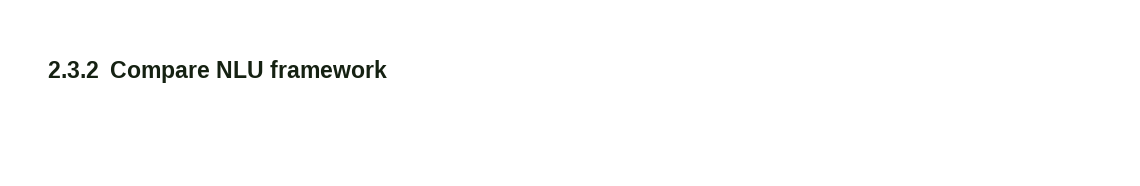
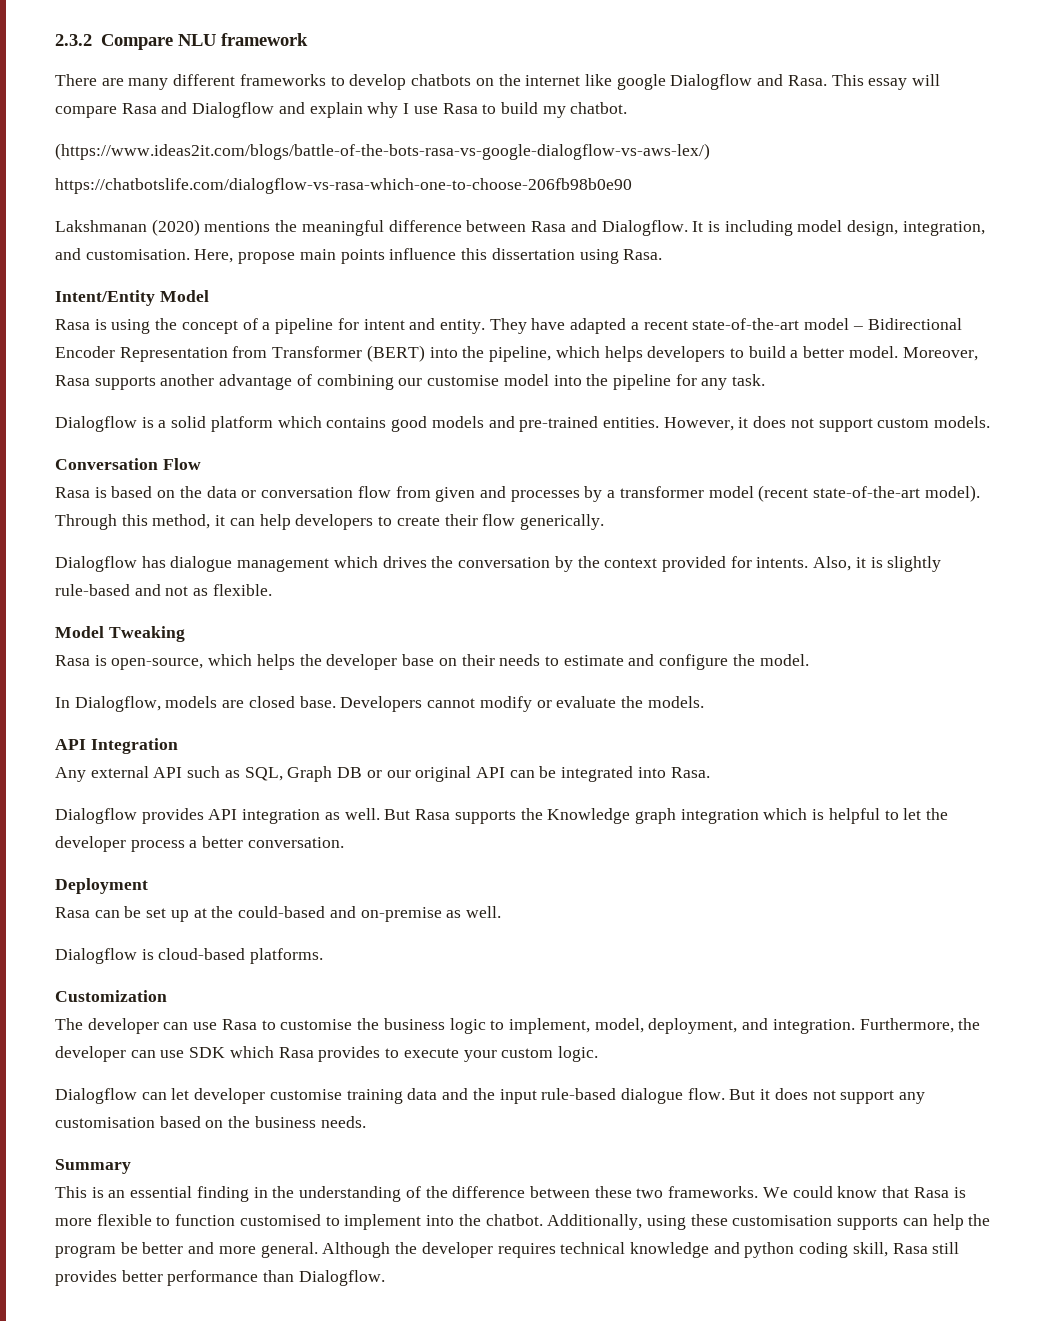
+ There are many different frameworks to develop chatbots on the internet like google Dialogflow and Rasa. This essay will compare Rasa and Dialogflow and explain why I use Rasa to build my chatbot.
+ (https://www.ideas2it.com/blogs/battle-of-the-bots-rasa-vs-google-dialogflow-vs-aws-lex/)
+ https://chatbotslife.com/dialogflow-vs-rasa-which-one-to-choose-206fb98b0e90
+ Lakshmanan (2020) mentions the meaningful difference between Rasa and Dialogflow. It is including model design, integration, and customisation. Here, propose main points influence this dissertation using Rasa.
+ Intent/Entity Model
+ Rasa is using the concept of a pipeline for intent and entity. They have adapted a recent state-of-the-art model – Bidirectional Encoder Representation from Transformer (BERT) into the pipeline, which helps developers to build a better model. Moreover, Rasa supports another advantage of combining our customise model into the pipeline for any task.
+ Dialogflow is a solid platform which contains good models and pre-trained entities. However, it does not support custom models.
+ Conversation Flow
+ Rasa is based on the data or conversation flow from given and processes by a transformer model (recent state-of-the-art model). Through this method, it can help developers to create their flow generically.
+ Dialogflow has dialogue management which drives the conversation by the context provided for intents. Also, it is slightly rule-based and not as flexible.
+ Model Tweaking
+ Rasa is open-source, which helps the developer base on their needs to estimate and configure the model.
+ In Dialogflow, models are closed base. Developers cannot modify or evaluate the models.
+ API Integration
+ Any external API such as SQL, Graph DB or our original API can be integrated into Rasa.
+ Dialogflow provides API integration as well. But Rasa supports the Knowledge graph integration which is helpful to let the developer process a better conversation.
+ Deployment
+ Rasa can be set up at the could-based and on-premise as well.
+ Dialogflow is cloud-based platforms.
+ Customization
+ The developer can use Rasa to customise the business logic to implement, model, deployment, and integration. Furthermore, the developer can use SDK which Rasa provides to execute your custom logic.
+ Dialogflow can let developer customise training data and the input rule-based dialogue flow. But it does not support any customisation based on the business needs.
+ Summary
+ This is an essential finding in the understanding of the difference between these two frameworks. We could know that Rasa is more flexible to function customised to implement into the chatbot. Additionally, using these customisation supports can help the program be better and more general. Although the developer requires technical knowledge and python coding skill, Rasa still provides better performance than Dialogflow.

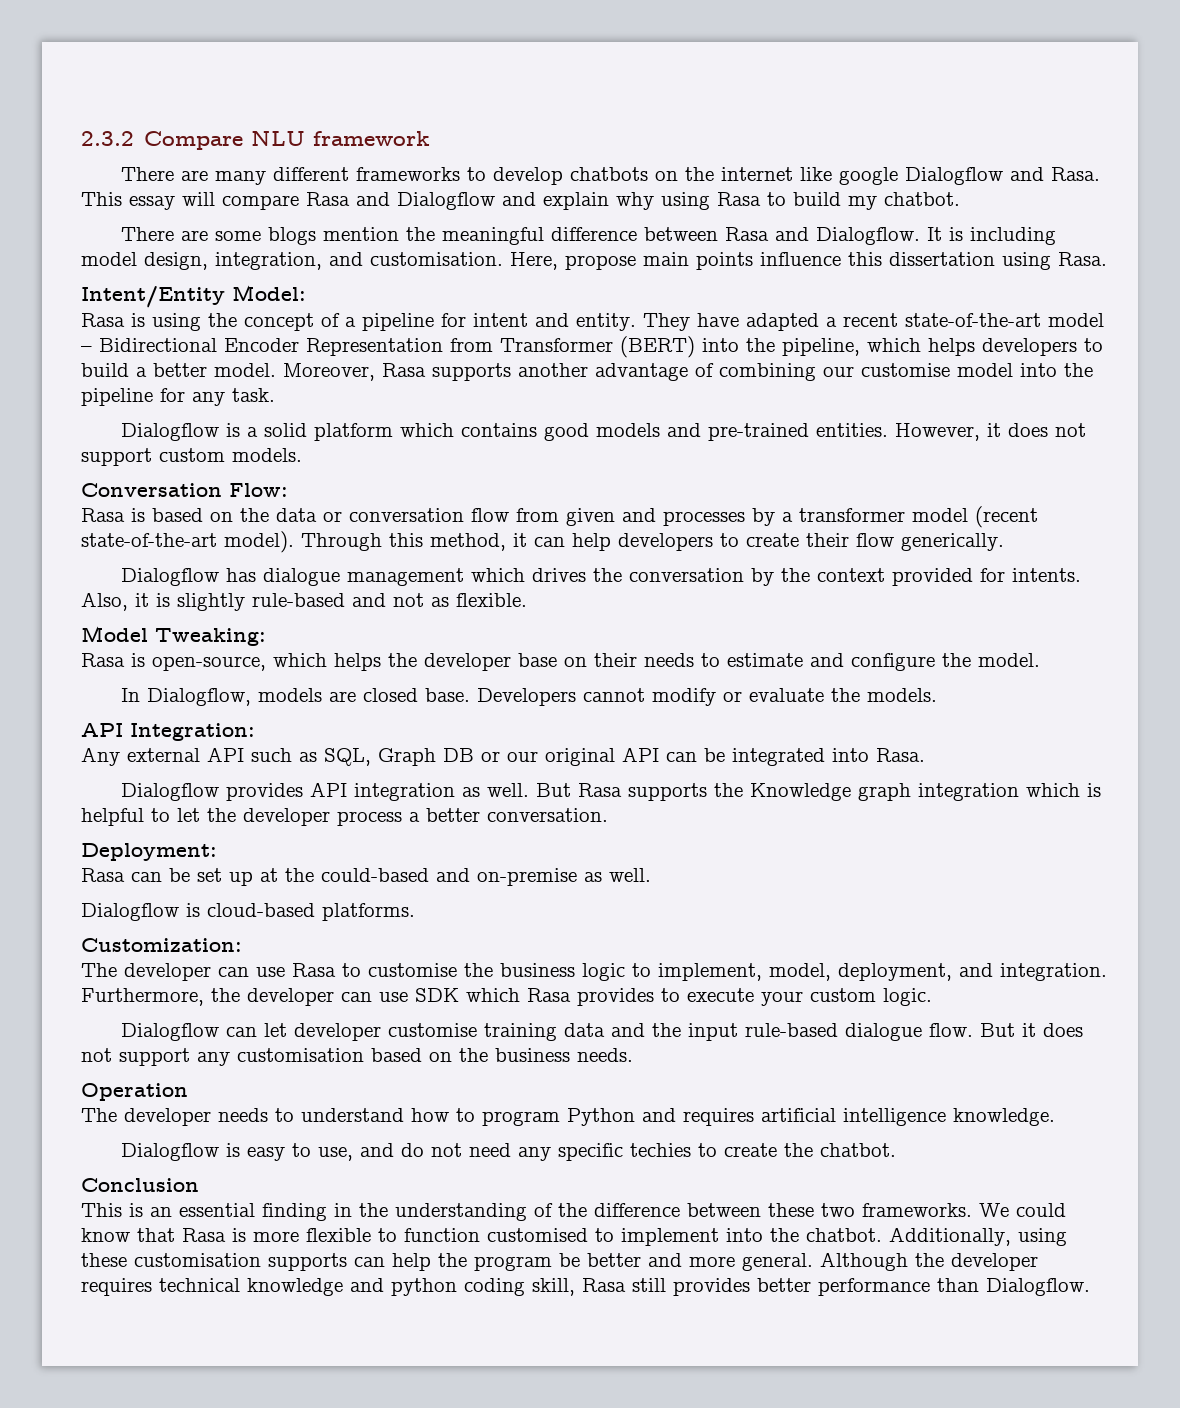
- This essay will compare Rasa and Dialogflow and explain why I use Rasa to build my chatbot.
+ This essay will compare Rasa and Dialogflow and explain why using Rasa to build my chatbot.
- (https://www.ideas2it.com/blogs/battle-of-the-bots-rasa-vs-google-dialogflow-vs-aws-lex/)
- https://chatbotslife.com/dialogflow-vs-rasa-which-one-to-choose-206fb98b0e90
- Lakshmanan (2020) mentions the meaningful difference between Rasa and Dialogflow.
+ There are some blogs mention the meaningful difference between Rasa and Dialogflow.
- Intent/Entity Model
+ Intent/Entity Model:
- Conversation Flow
+ Conversation Flow:
- Model Tweaking
+ Model Tweaking:
- API Integration
+ API Integration:
- Deployment
+ Deployment:
- Customization
+ Customization:
- Summary
+ Operation
+ The developer needs to understand how to program Python and requires artificial intelligence knowledge.
+ Dialogflow is easy to use, and do not need any specific techies to create the chatbot.
+ Conclusion

